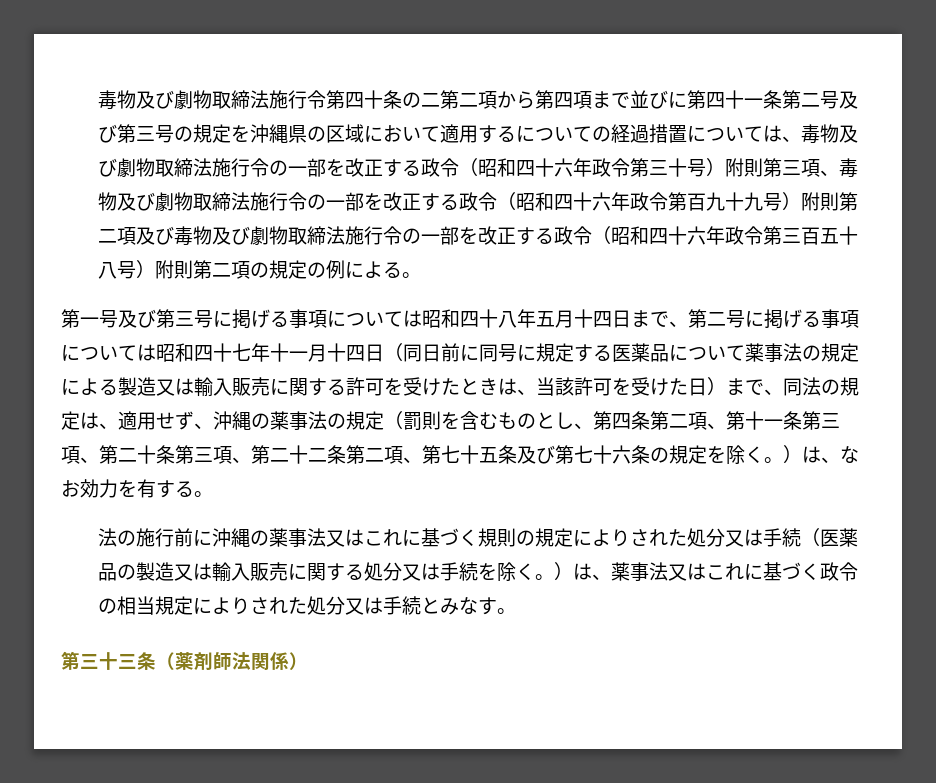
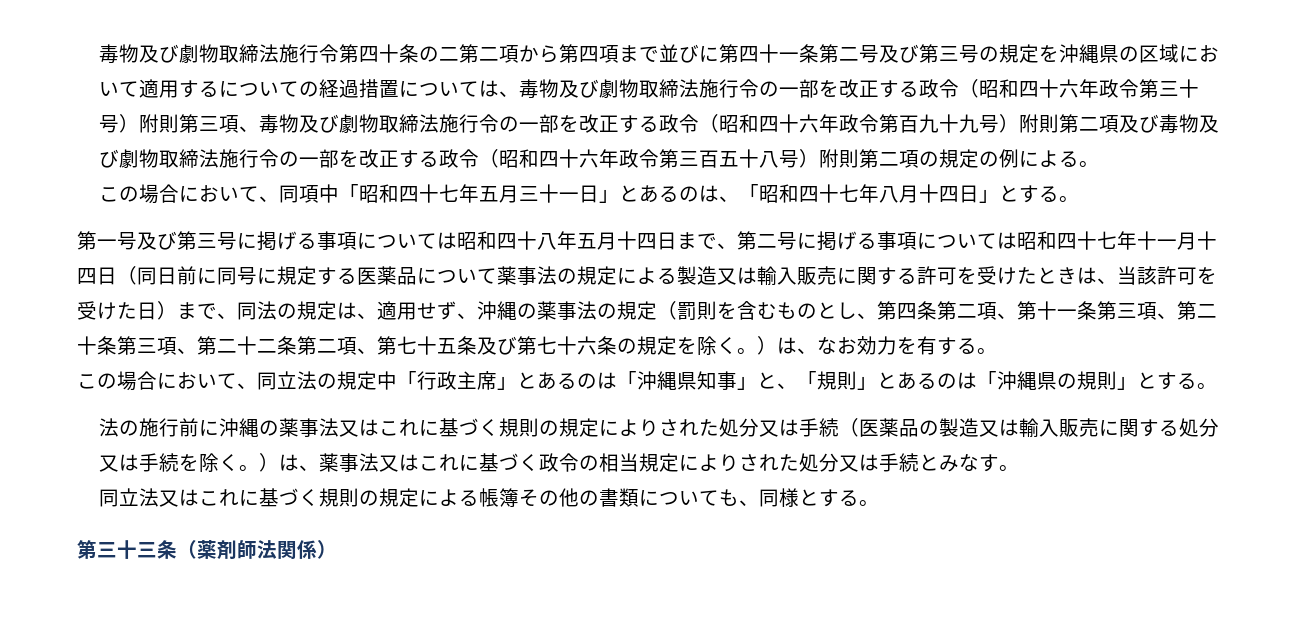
+ この場合において、同項中「昭和四十七年五月三十一日」とあるのは、「昭和四十七年八月十四日」とする。
+ この場合において、同立法の規定中「行政主席」とあるのは「沖縄県知事」と、「規則」とあるのは「沖縄県の規則」とする。
+ 同立法又はこれに基づく規則の規定による帳簿その他の書類についても、同様とする。

